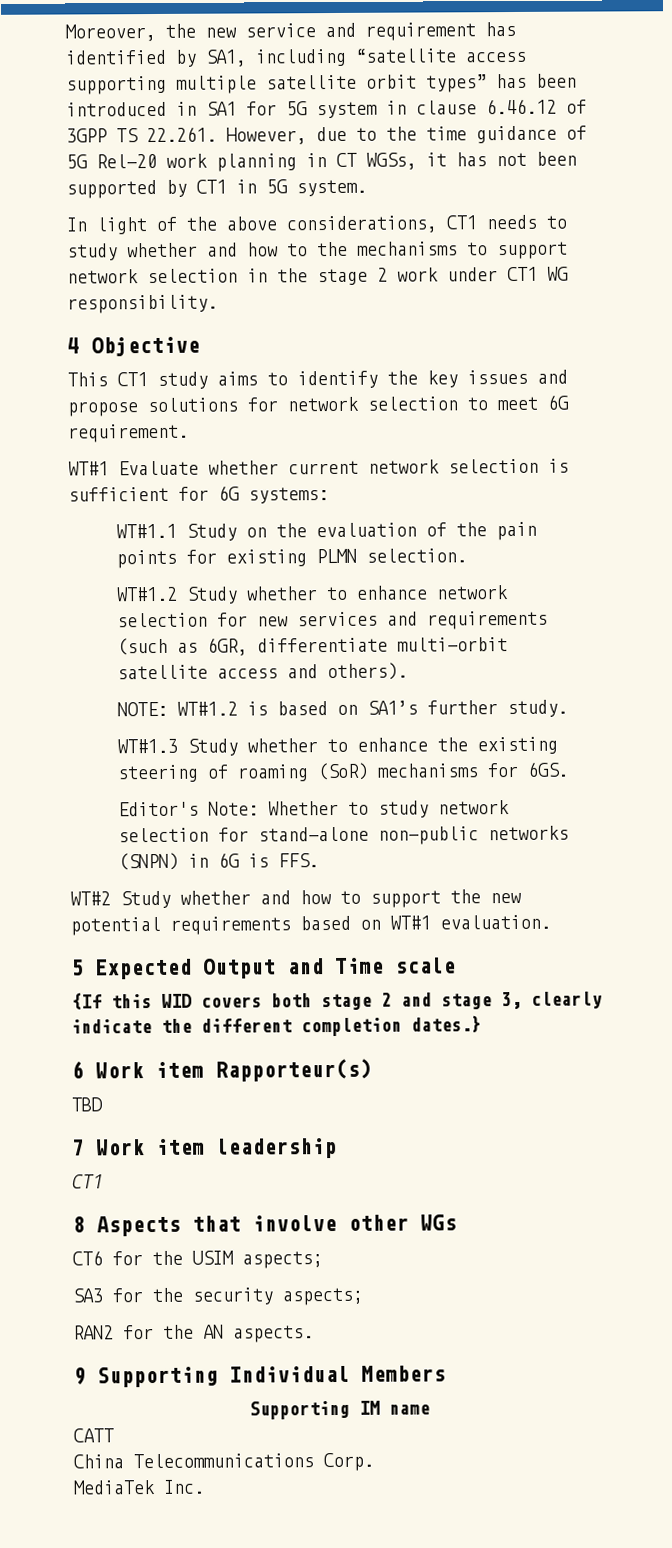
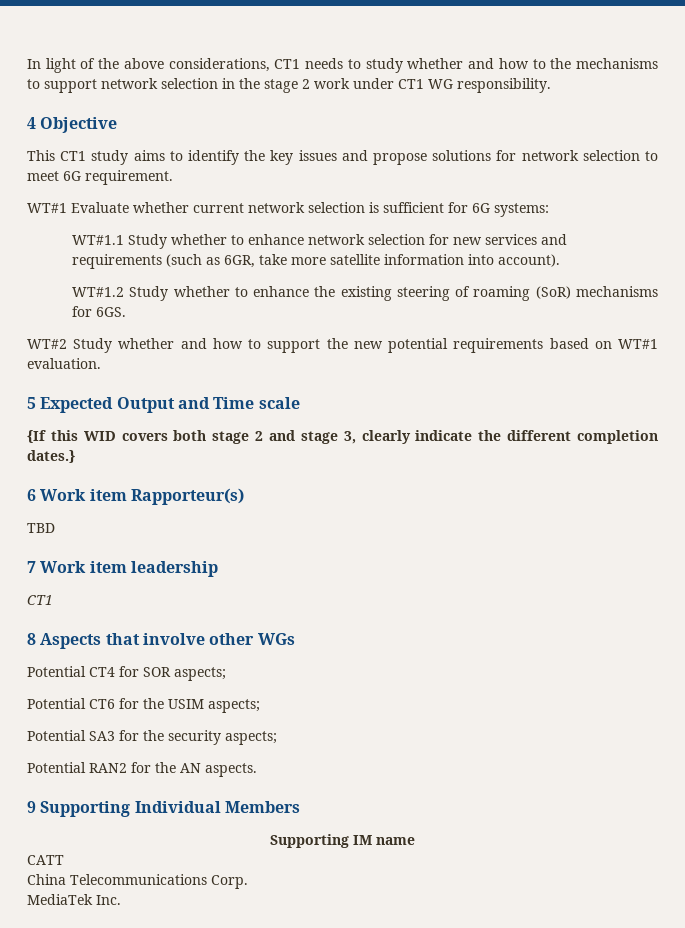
- Moreover, the new service and requirement has identified by SA1, including “satellite access supporting multiple satellite orbit types” has been introduced in SA1 for 5G system in clause 6.46.12 of 3GPP TS 22.261. However, due to the time guidance of 5G Rel-20 work planning in CT WGSs, it has not been supported by CT1 in 5G system.
- WT#1.1 Study on the evaluation of the pain points for existing PLMN selection.
- WT#1.2 Study whether to enhance network selection for new services and requirements (such as 6GR, differentiate multi-orbit satellite access and others).
- NOTE: WT#1.2 is based on SA1’s further study.
- WT#1.3 Study whether to enhance the existing steering of roaming (SoR) mechanisms for 6GS.
+ WT#1.1 Study whether to enhance network selection for new services and requirements (such as 6GR, take more satellite information into account).
+ WT#1.2 Study whether to enhance the existing steering of roaming (SoR) mechanisms for 6GS.
- Editor's Note: Whether to study network selection for stand-alone non-public networks (SNPN) in 6G is FFS.
- CT6 for the USIM aspects;
+ Potential CT4 for SOR aspects;
+ Potential CT6 for the USIM aspects;
- SA3 for the security aspects;
+ Potential SA3 for the security aspects;
- RAN2 for the AN aspects.
+ Potential RAN2 for the AN aspects.

